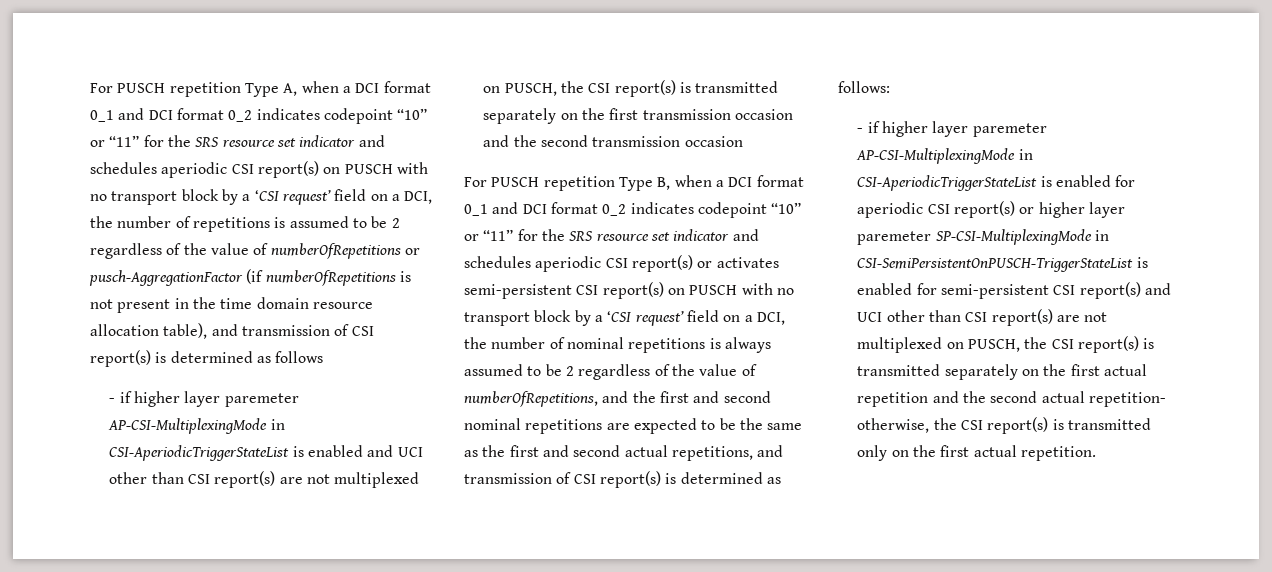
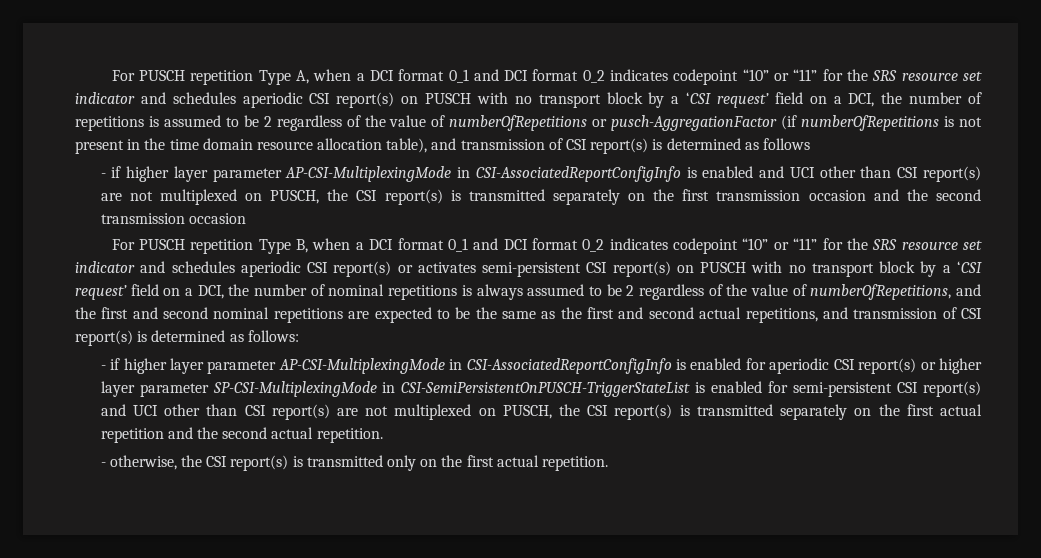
- - if higher layer paremeter AP-CSI-MultiplexingMode in CSI-AperiodicTriggerStateList is enabled and UCI other than CSI report(s) are not multiplexed on PUSCH, the CSI report(s) is transmitted separately on the first transmission occasion and the second transmission occasion
+ - if higher layer parameter AP-CSI-MultiplexingMode in CSI-AssociatedReportConfigInfo is enabled and UCI other than CSI report(s) are not multiplexed on PUSCH, the CSI report(s) is transmitted separately on the first transmission occasion and the second transmission occasion
- - if higher layer paremeter AP-CSI-MultiplexingMode in CSI-AperiodicTriggerStateList is enabled for aperiodic CSI report(s) or higher layer paremeter SP-CSI-MultiplexingMode in CSI-SemiPersistentOnPUSCH-TriggerStateList is enabled for semi-persistent CSI report(s) and UCI other than CSI report(s) are not multiplexed on PUSCH, the CSI report(s) is transmitted separately on the first actual repetition and the second actual repetition- otherwise, the CSI report(s) is transmitted only on the first actual repetition.
+ - if higher layer parameter AP-CSI-MultiplexingMode in CSI-AssociatedReportConfigInfo is enabled for aperiodic CSI report(s) or higher layer parameter SP-CSI-MultiplexingMode in CSI-SemiPersistentOnPUSCH-TriggerStateList is enabled for semi-persistent CSI report(s) and UCI other than CSI report(s) are not multiplexed on PUSCH, the CSI report(s) is transmitted separately on the first actual repetition and the second actual repetition.
+ - otherwise, the CSI report(s) is transmitted only on the first actual repetition.

